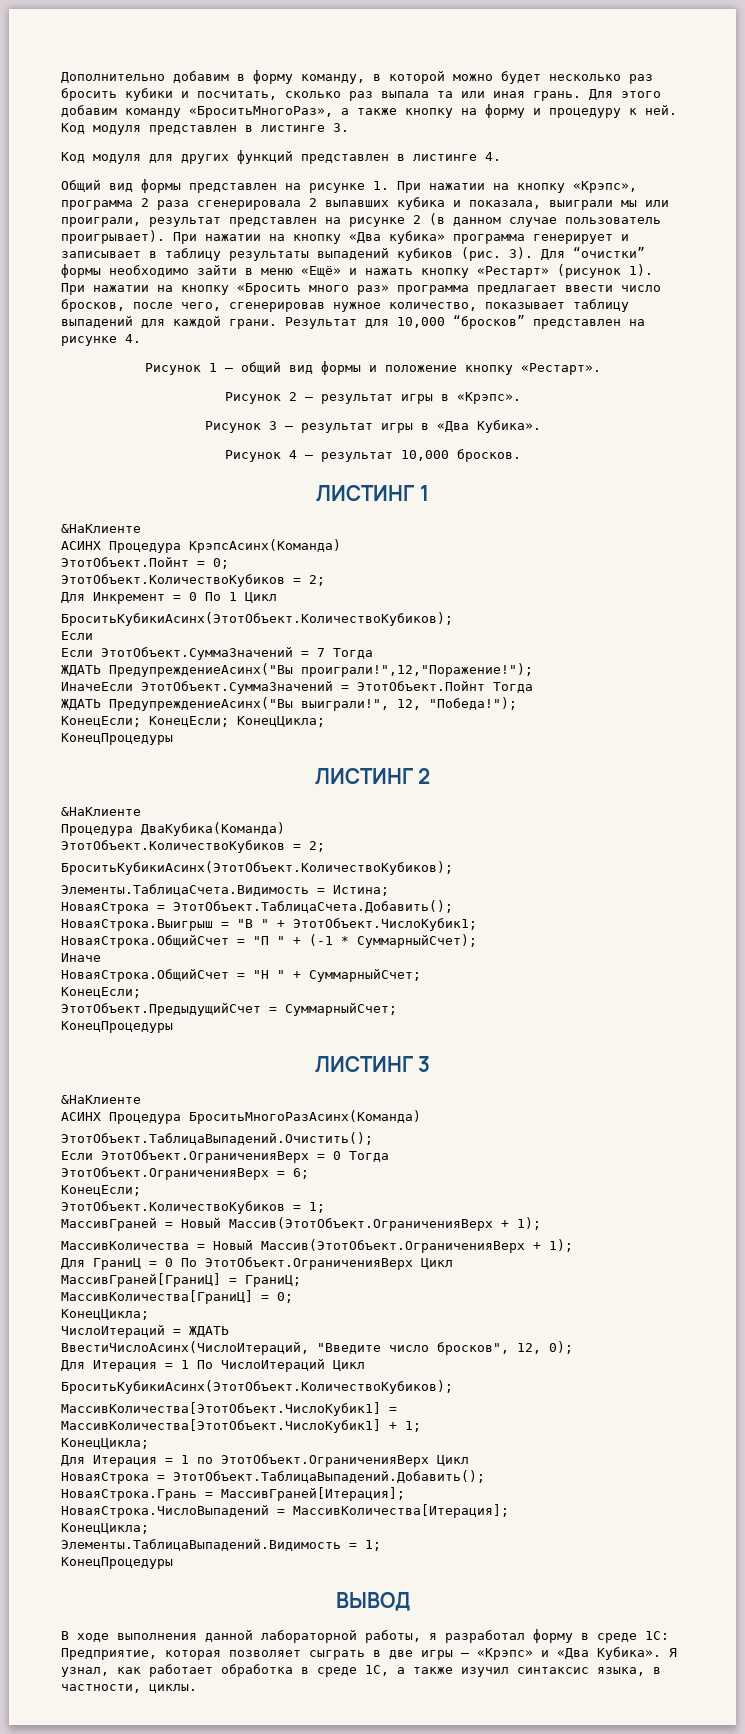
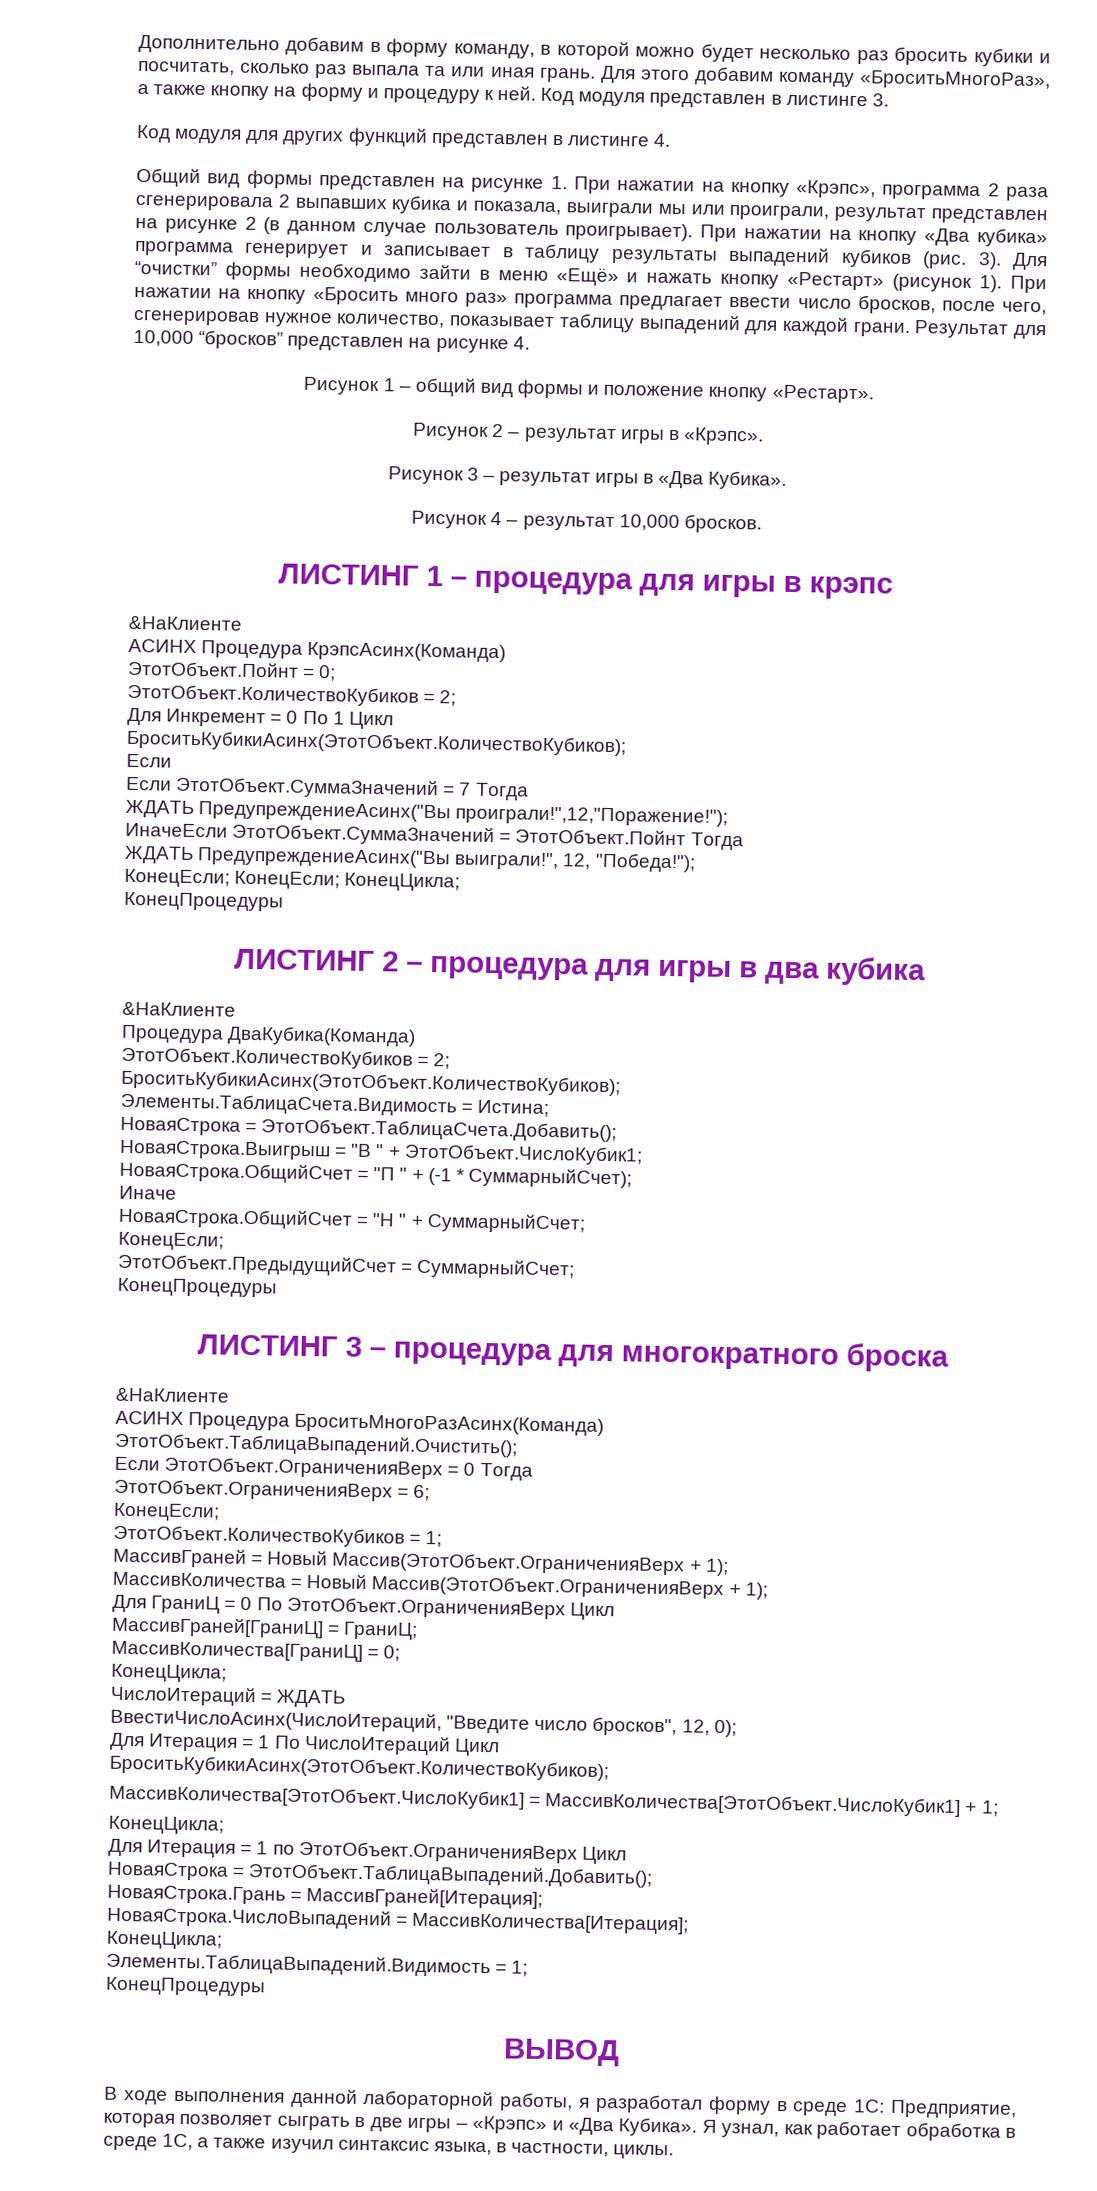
- ЛИСТИНГ 1
+ ЛИСТИНГ 1 – процедура для игры в крэпс
- ЛИСТИНГ 2
+ ЛИСТИНГ 2 – процедура для игры в два кубика
- ЛИСТИНГ 3
+ ЛИСТИНГ 3 – процедура для многократного броска

